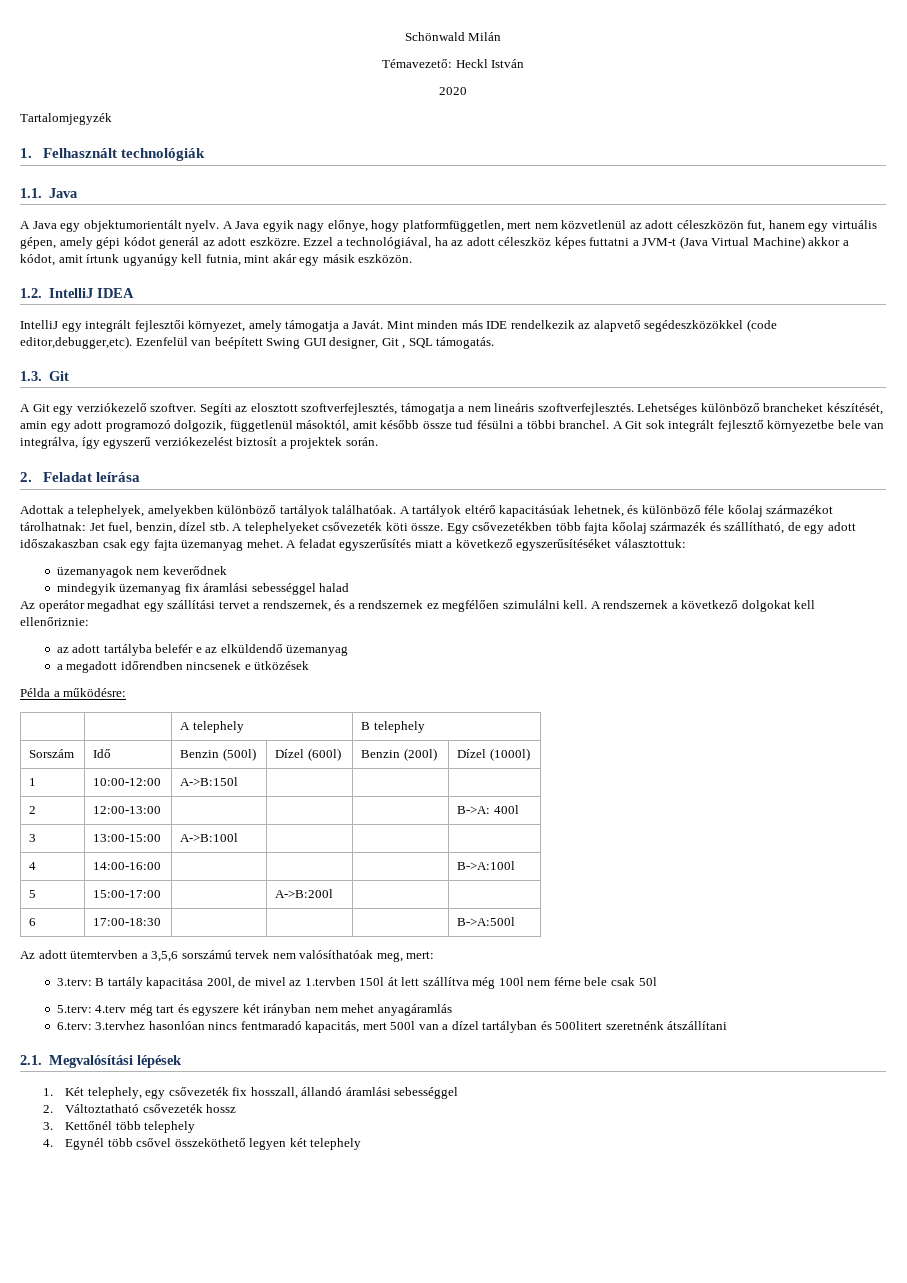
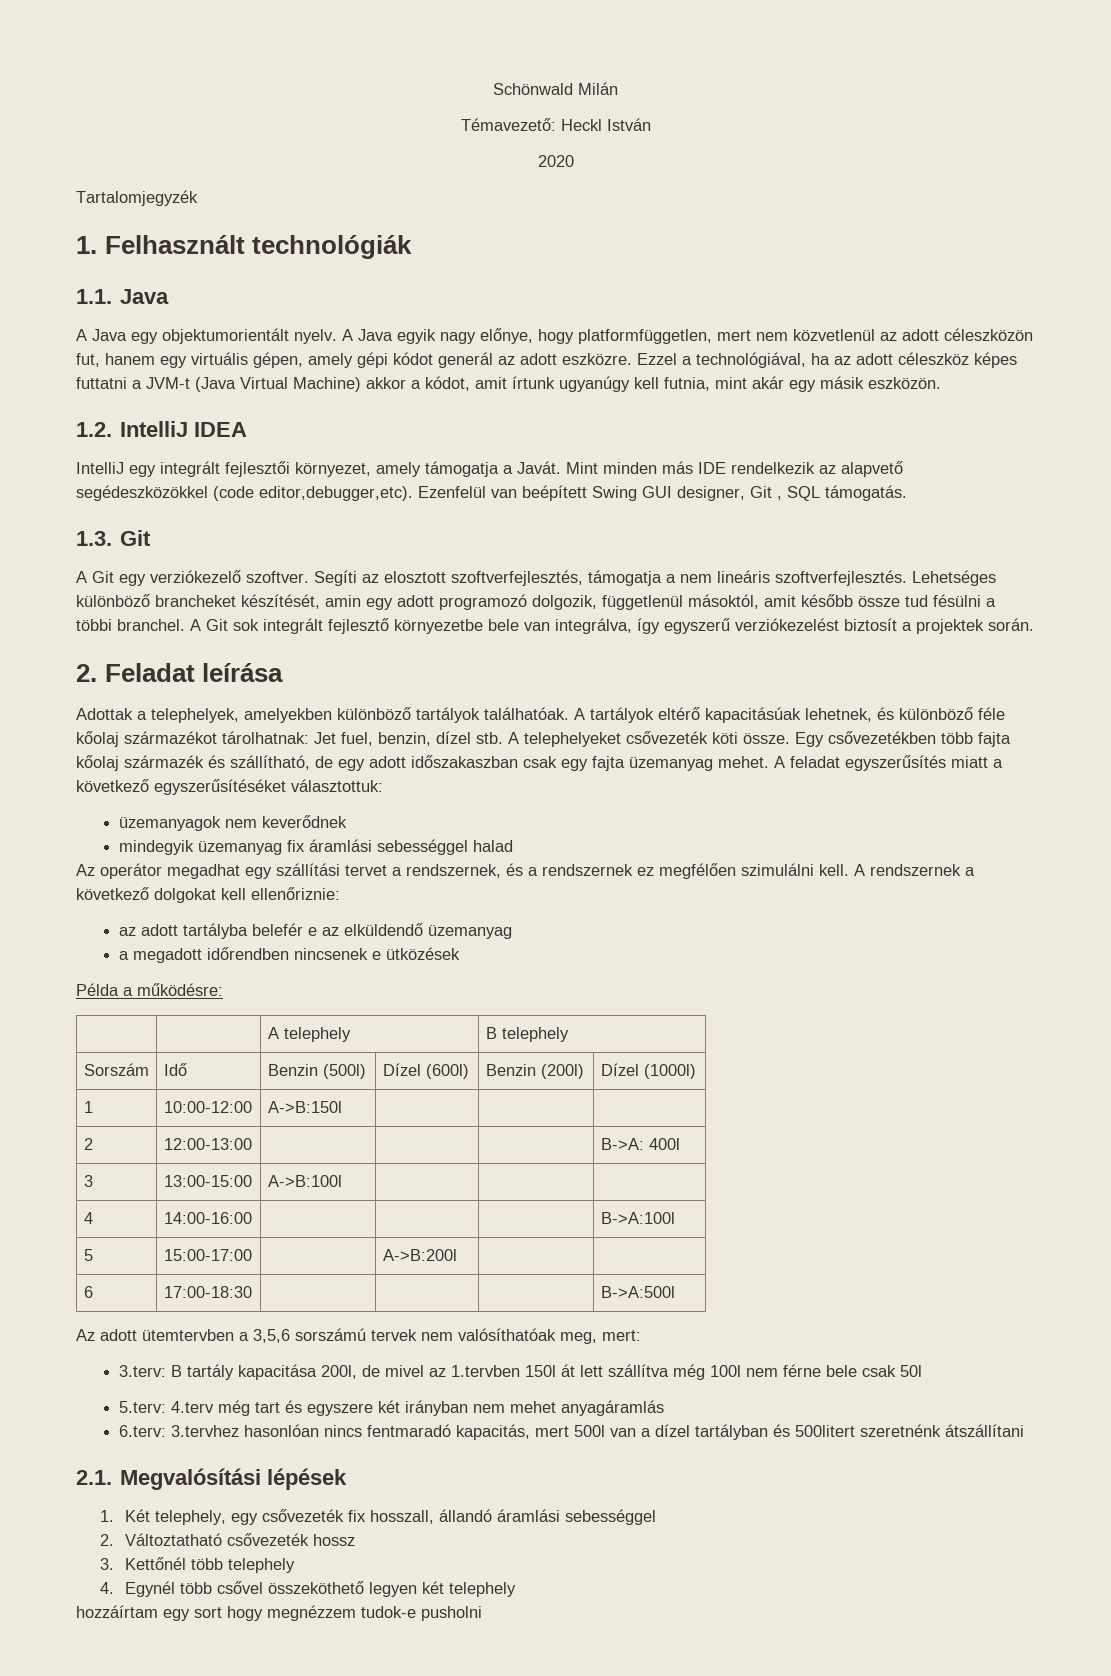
+ hozzáírtam egy sort hogy megnézzem tudok-e pusholni

